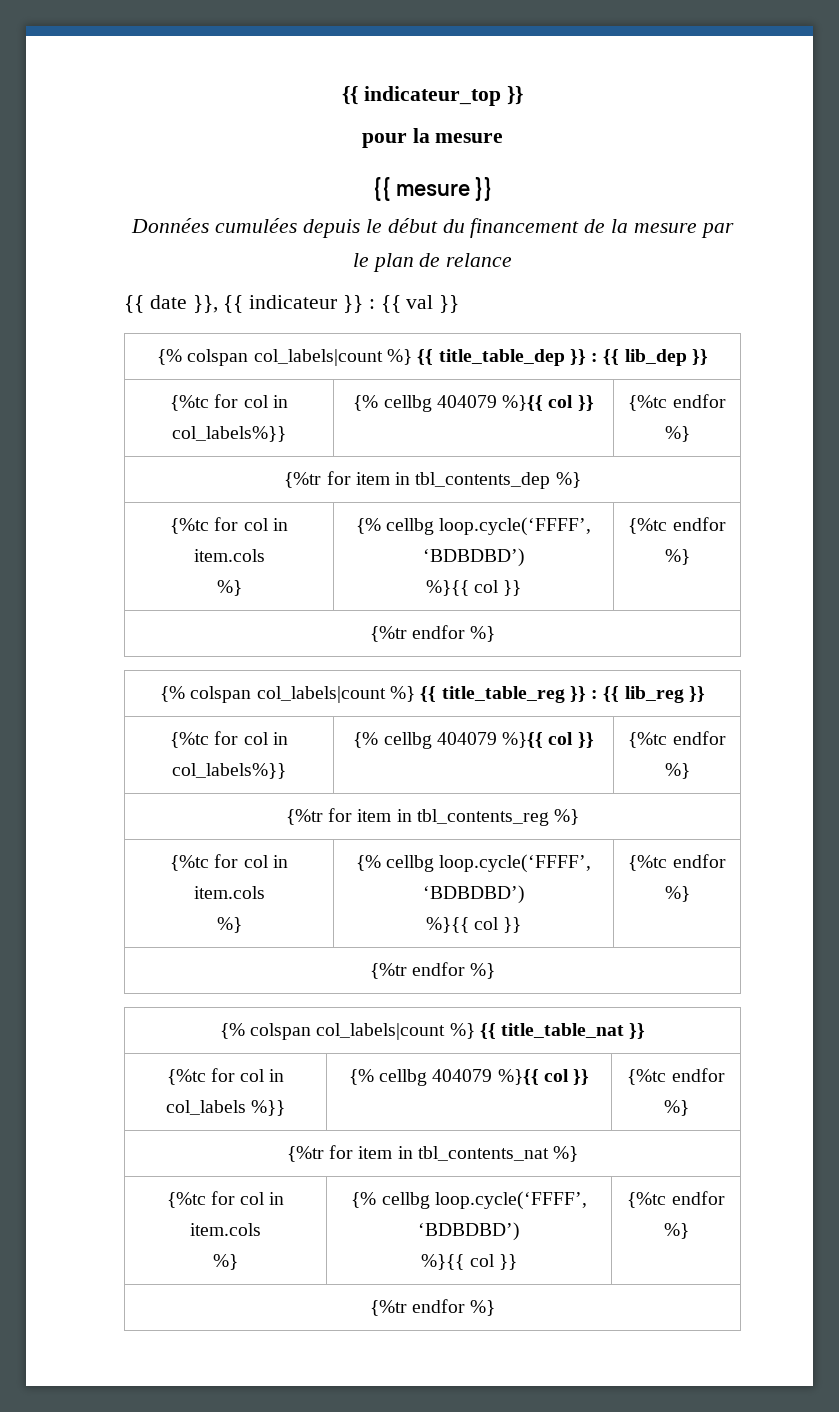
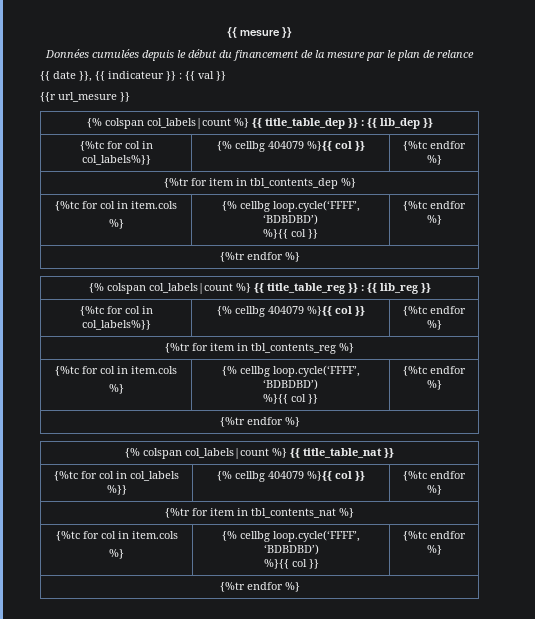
- {{ indicateur_top }}
- pour la mesure
+ {{r url_mesure }}

